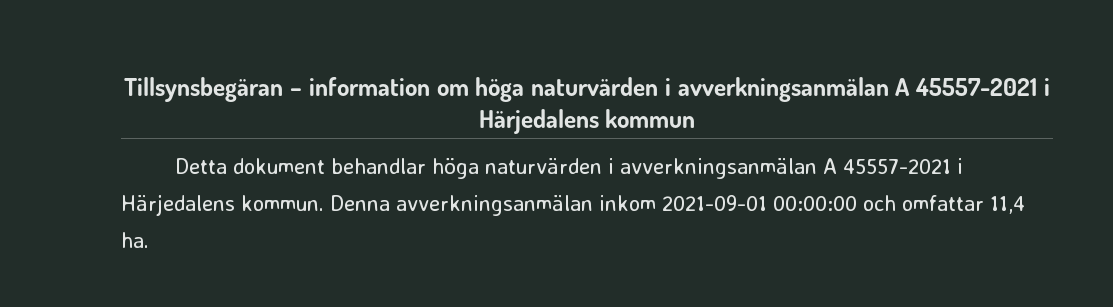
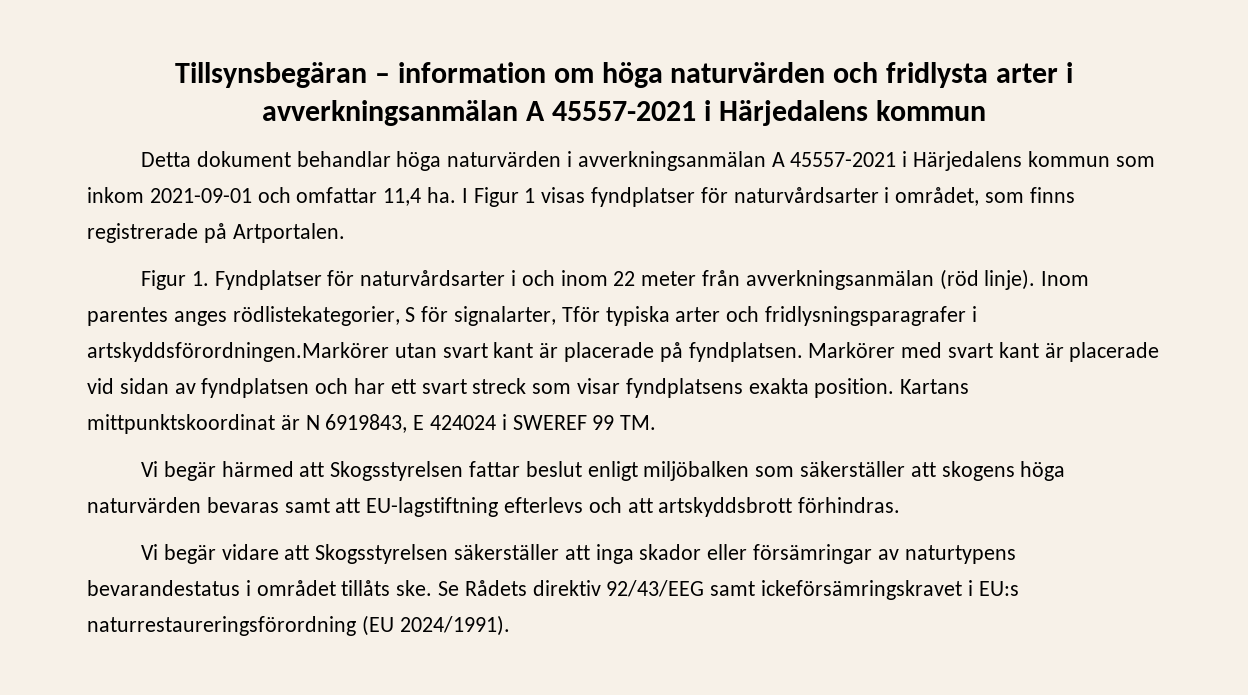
- Tillsynsbegäran – information om höga naturvärden i avverkningsanmälan A 45557-2021 i Härjedalens kommun
+ Tillsynsbegäran – information om höga naturvärden och fridlysta arter i avverkningsanmälan A 45557-2021 i Härjedalens kommun
- Detta dokument behandlar höga naturvärden i avverkningsanmälan A 45557-2021 i Härjedalens kommun. Denna avverkningsanmälan inkom 2021-09-01 00:00:00 och omfattar 11,4 ha.
+ Detta dokument behandlar höga naturvärden i avverkningsanmälan A 45557-2021 i Härjedalens kommun som inkom 2021-09-01 och omfattar 11,4 ha.
+ I Figur 1 visas fyndplatser för naturvårdsarter i området, som finns registrerade på Artportalen.
+ Figur 1. Fyndplatser för naturvårdsarter i och inom 22 meter från avverkningsanmälan (röd linje). Inom parentes anges rödlistekategorier, S för signalarter, Tför typiska arter och fridlysningsparagrafer i artskyddsförordningen.Markörer utan svart kant är placerade på fyndplatsen. Markörer med svart kant är placerade vid sidan av fyndplatsen och har ett svart streck som visar fyndplatsens exakta position. Kartans mittpunktskoordinat är N 6919843, E 424024 i SWEREF 99 TM.
+ Vi begär härmed att Skogsstyrelsen fattar beslut enligt miljöbalken som säkerställer att skogens höga naturvärden bevaras samt att EU-lagstiftning efterlevs och att artskyddsbrott förhindras.
+ Vi begär vidare att Skogsstyrelsen säkerställer att inga skador eller försämringar av naturtypens bevarandestatus i området tillåts ske. Se Rådets direktiv 92/43/EEG samt ickeförsämringskravet i EU:s naturrestaureringsförordning (EU 2024/1991).

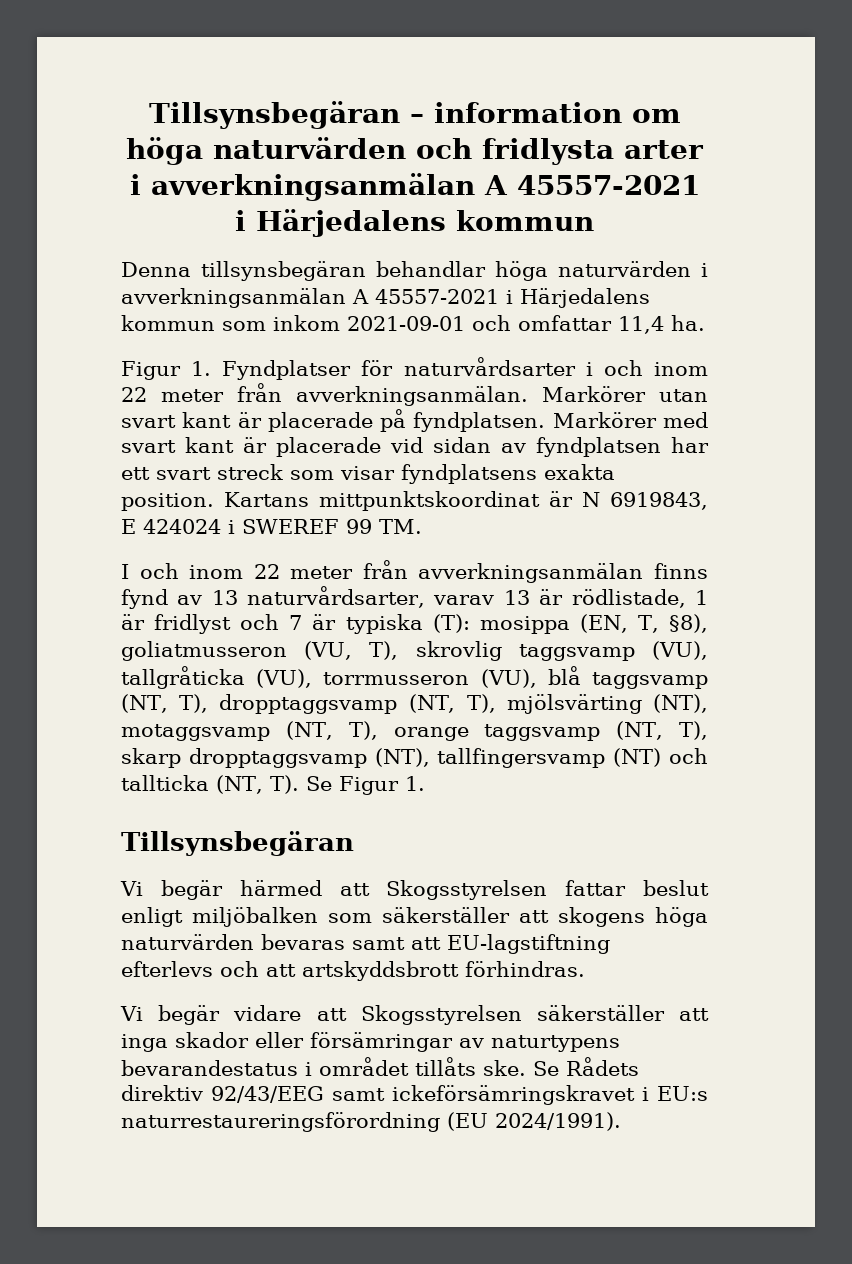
- Detta dokument behandlar höga naturvärden i avverkningsanmälan A 45557-2021 i Härjedalens kommun som inkom 2021-09-01 och omfattar 11,4 ha. I Figur 1 visas fyndplatser för naturvårdsarter i området, som finns registrerade på Artportalen.
+ Denna tillsynsbegäran behandlar höga naturvärden i avverkningsanmälan A 45557-2021 i Härjedalens kommun som inkom 2021-09-01 och omfattar 11,4 ha.
- Figur 1. Fyndplatser för naturvårdsarter i och inom 22 meter från avverkningsanmälan (röd linje). Inom parentes anges rödlistekategorier, S för signalarter, Tför typiska arter och fridlysningsparagrafer i artskyddsförordningen.Markörer utan svart kant är placerade på fyndplatsen.
+ Figur 1. Fyndplatser för naturvårdsarter i och inom 22 meter från avverkningsanmälan. Markörer utan svart kant är placerade på fyndplatsen.
- Markörer med svart kant är placerade vid sidan av fyndplatsen och har ett svart streck som visar fyndplatsens exakta position.
+ Markörer med svart kant är placerade vid sidan av fyndplatsen har ett svart streck som visar fyndplatsens exakta position.
+ I och inom 22 meter från avverkningsanmälan finns fynd av 13 naturvårdsarter, varav 13 är rödlistade, 1 är fridlyst och 7 är typiska (T): mosippa (EN, T, §8), goliatmusseron (VU, T), skrovlig taggsvamp (VU), tallgråticka (VU), torrmusseron (VU), blå taggsvamp (NT, T), dropptaggsvamp (NT, T), mjölsvärting (NT), motaggsvamp (NT, T), orange taggsvamp (NT, T), skarp dropptaggsvamp (NT), tallfingersvamp (NT) och tallticka (NT, T). Se Figur 1.
+ Tillsynsbegäran

